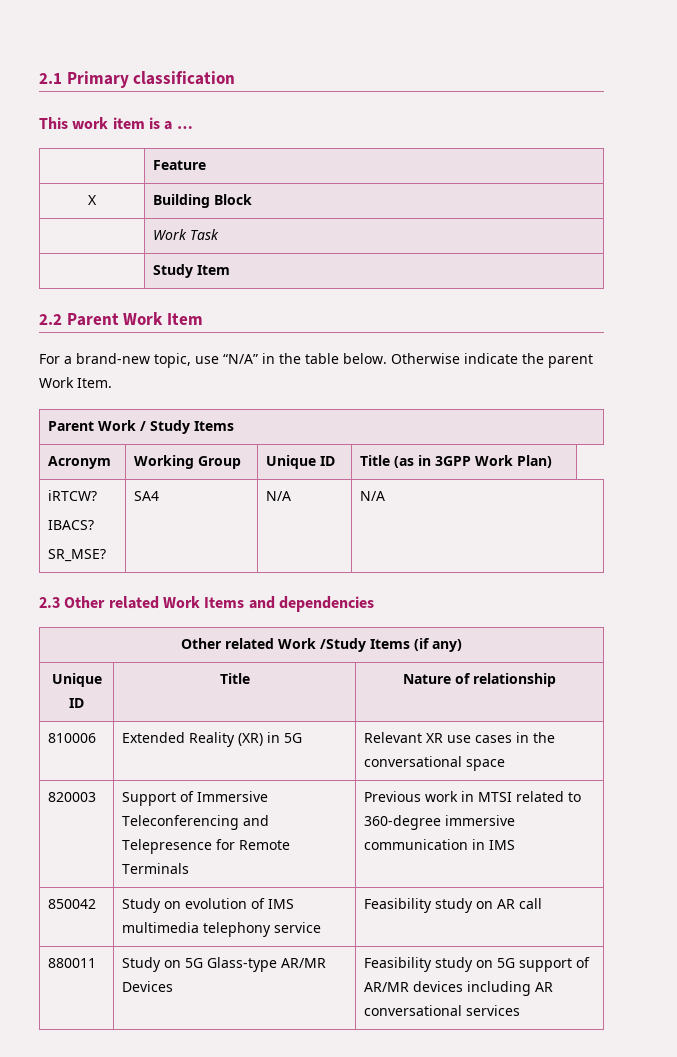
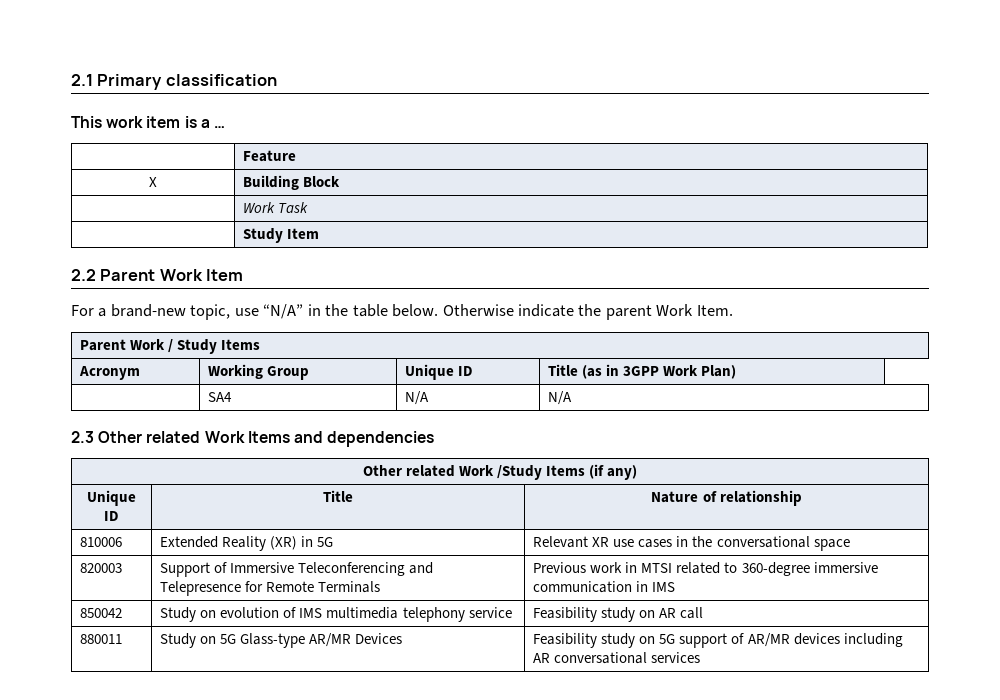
- iRTCW?
- IBACS?
- SR_MSE? | SA4 | N/A | N/A
+ | SA4 | N/A | N/A

